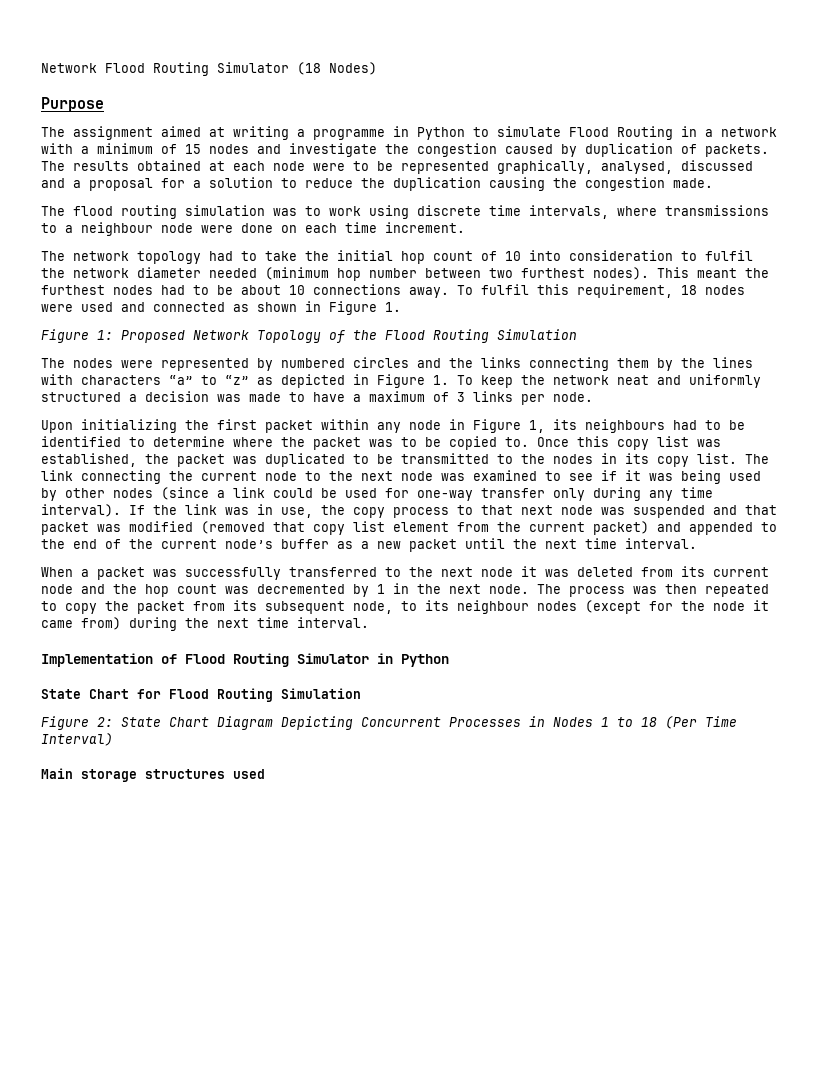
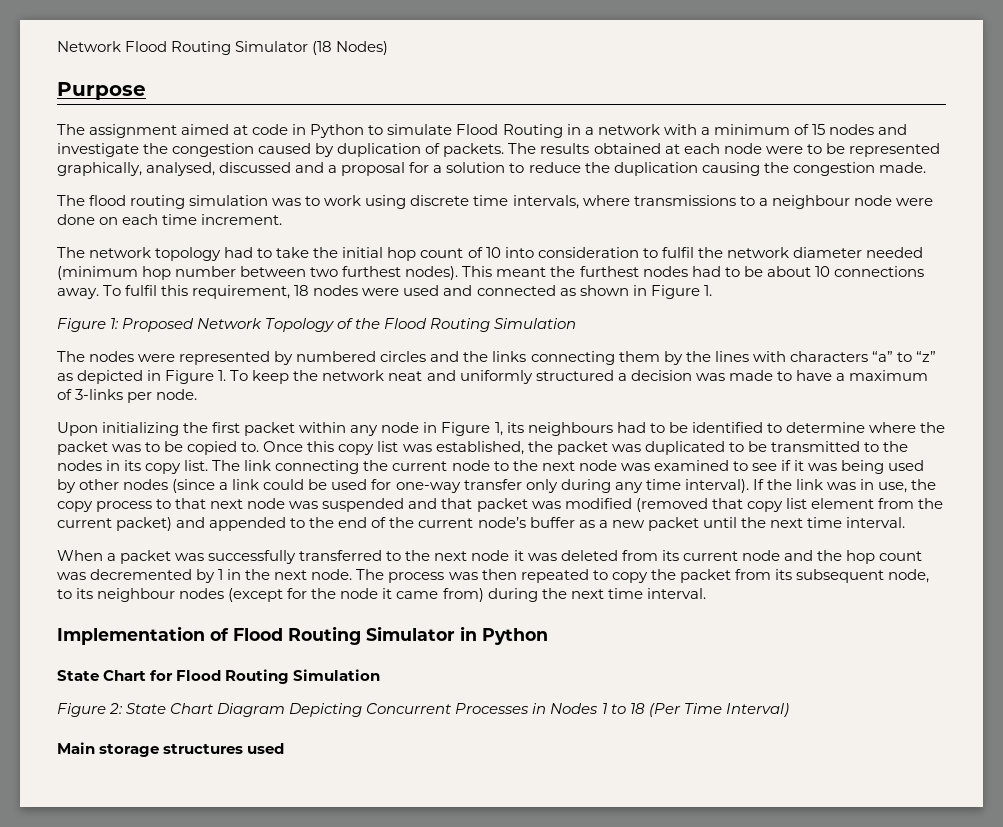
- The assignment aimed at writing a programme in Python to simulate Flood Routing in a network with a minimum of 15 nodes and investigate the congestion caused by duplication of packets.
+ The assignment aimed at code in Python to simulate Flood Routing in a network with a minimum of 15 nodes and investigate the congestion caused by duplication of packets.
- The nodes were represented by numbered circles and the links connecting them by the lines with characters “a” to “z” as depicted in Figure 1. To keep the network neat and uniformly structured a decision was made to have a maximum of 3 links per node.
+ The nodes were represented by numbered circles and the links connecting them by the lines with characters “a” to “z” as depicted in Figure 1. To keep the network neat and uniformly structured a decision was made to have a maximum of 3-links per node.

